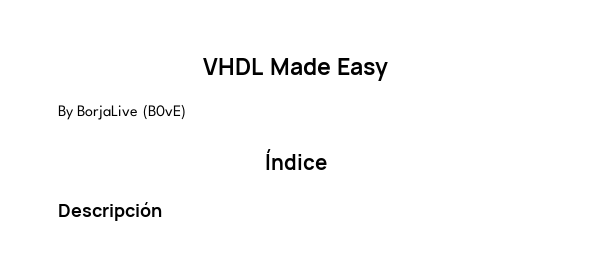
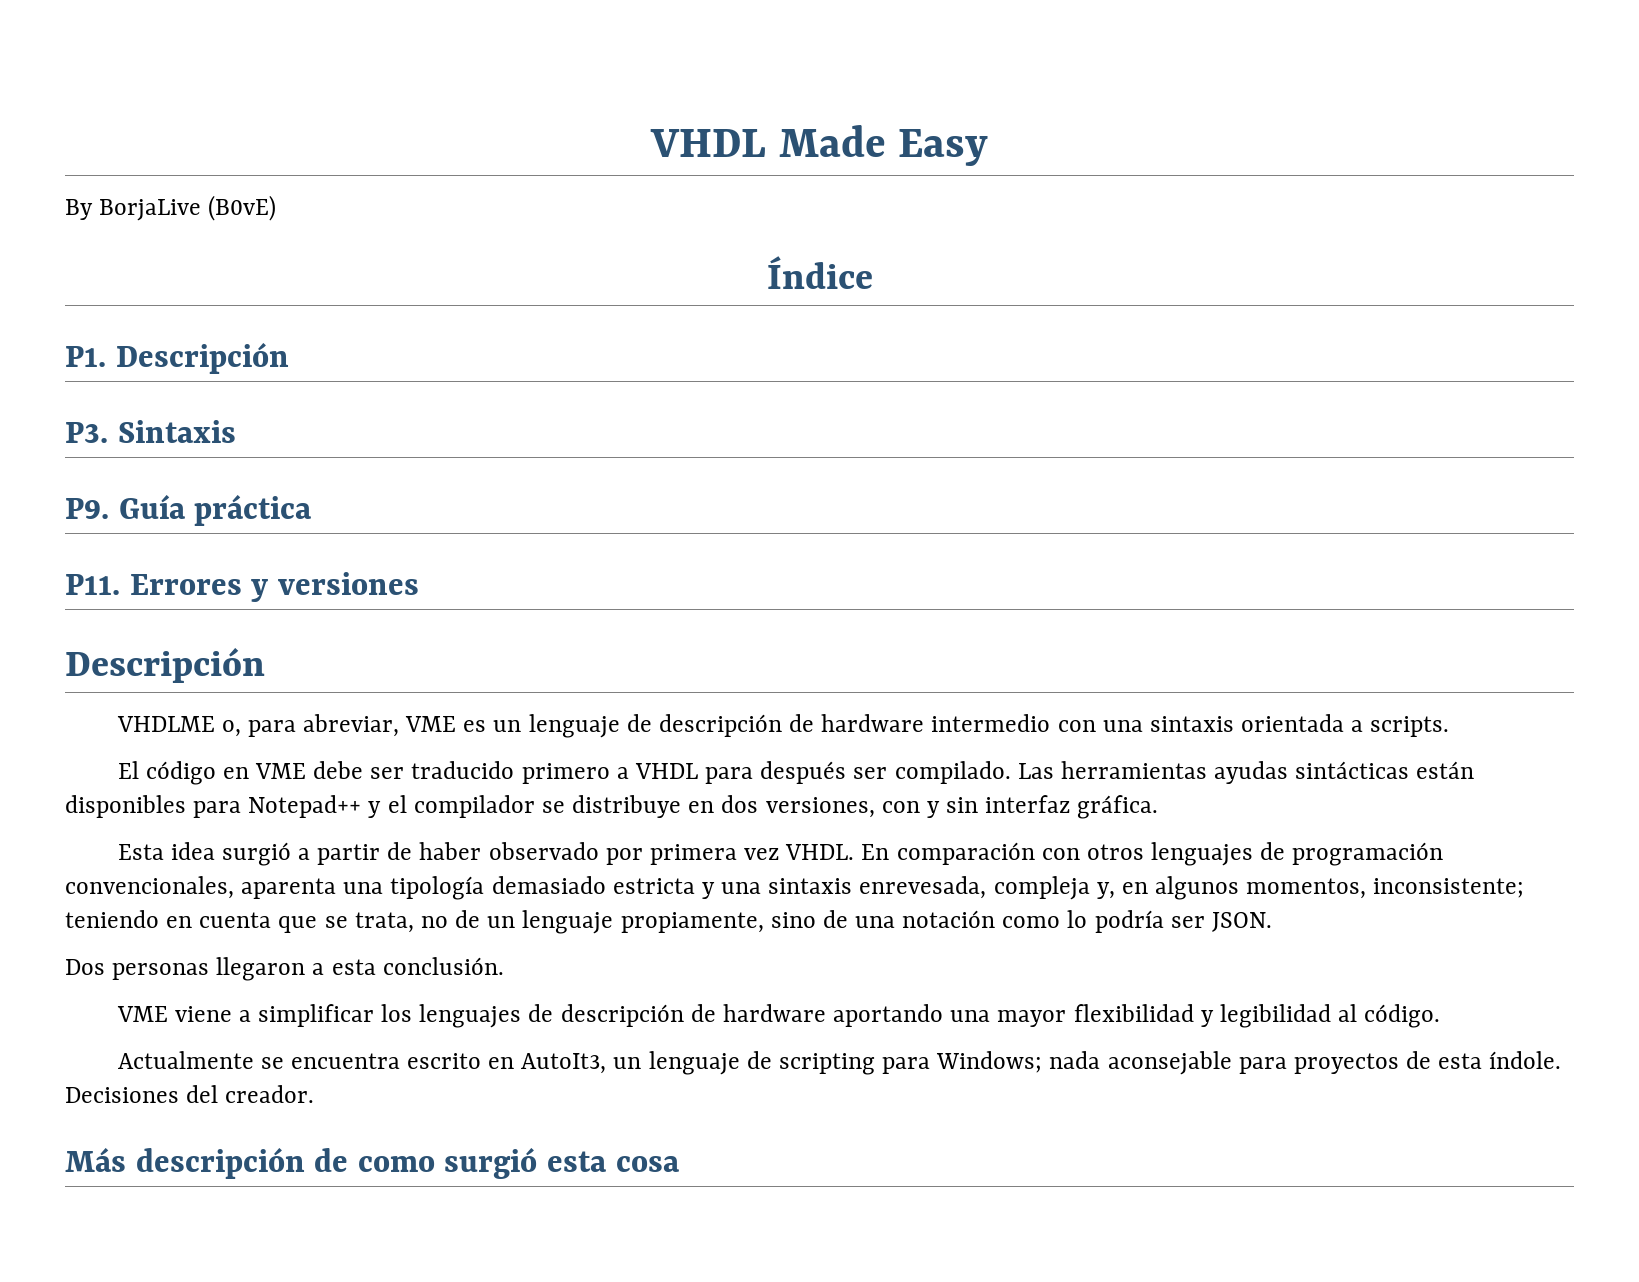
+ P1. Descripción
+ P3. Sintaxis
+ P9. Guía práctica
+ P11. Errores y versiones
  Descripción
+ VHDLME o, para abreviar, VME es un lenguaje de descripción de hardware intermedio con una sintaxis orientada a scripts.
+ El código en VME debe ser traducido primero a VHDL para después ser compilado. Las herramientas ayudas sintácticas están disponibles para Notepad++ y el compilador se distribuye en dos versiones, con y sin interfaz gráfica.
+ Esta idea surgió a partir de haber observado por primera vez VHDL. En comparación con otros lenguajes de programación convencionales, aparenta una tipología demasiado estricta y una sintaxis enrevesada, compleja y, en algunos momentos, inconsistente; teniendo en cuenta que se trata, no de un lenguaje propiamente, sino de una notación como lo podría ser JSON.
+ Dos personas llegaron a esta conclusión.
+ VME viene a simplificar los lenguajes de descripción de hardware aportando una mayor flexibilidad y legibilidad al código.
+ Actualmente se encuentra escrito en AutoIt3, un lenguaje de scripting para Windows; nada aconsejable para proyectos de esta índole. Decisiones del creador.
+ Más descripción de como surgió esta cosa

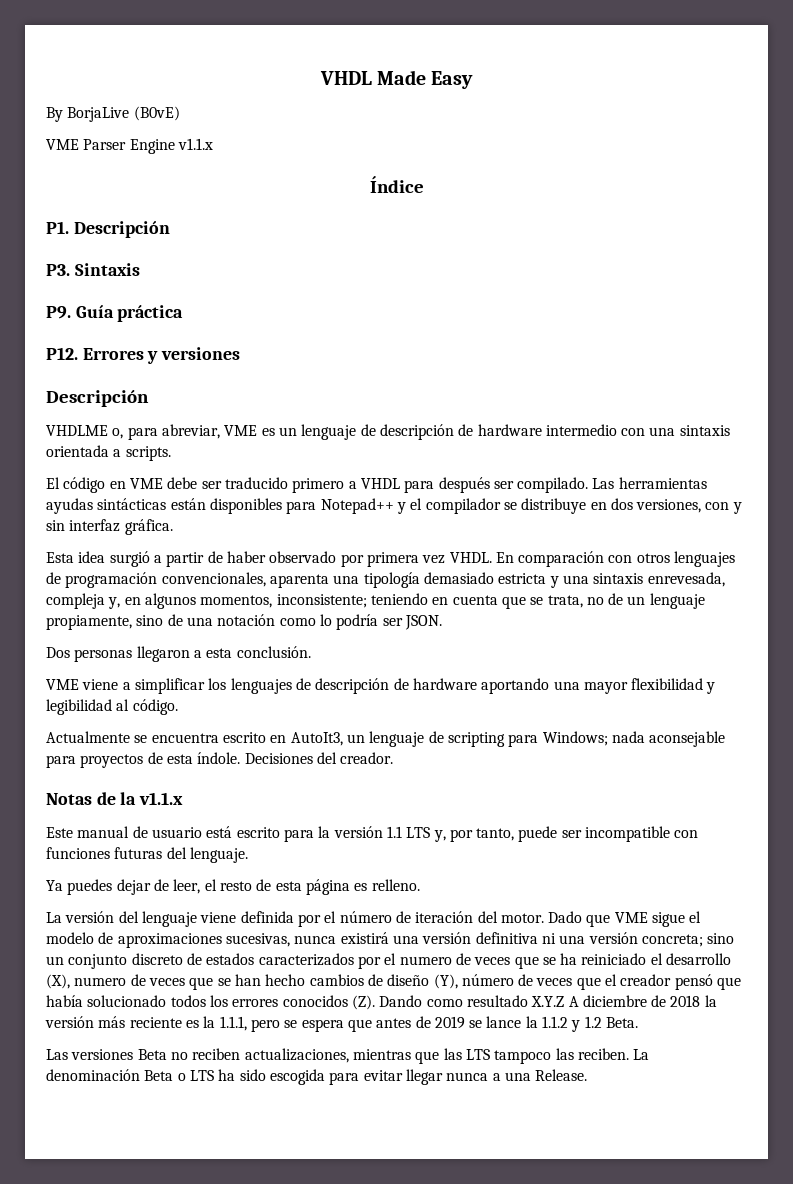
+ VME Parser Engine v1.1.x
- P11. Errores y versiones
+ P12. Errores y versiones
- Más descripción de como surgió esta cosa
+ Notas de la v1.1.x
+ Este manual de usuario está escrito para la versión 1.1 LTS y, por tanto, puede ser incompatible con funciones futuras del lenguaje.
+ Ya puedes dejar de leer, el resto de esta página es relleno.
+ La versión del lenguaje viene definida por el número de iteración del motor. Dado que VME sigue el modelo de aproximaciones sucesivas, nunca existirá una versión definitiva ni una versión concreta; sino un conjunto discreto de estados caracterizados por el numero de veces que se ha reiniciado el desarrollo (X), numero de veces que se han hecho cambios de diseño (Y), número de veces que el creador pensó que había solucionado todos los errores conocidos (Z). Dando como resultado X.Y.Z A diciembre de 2018 la versión más reciente es la 1.1.1, pero se espera que antes de 2019 se lance la 1.1.2 y 1.2 Beta.
+ Las versiones Beta no reciben actualizaciones, mientras que las LTS tampoco las reciben. La denominación Beta o LTS ha sido escogida para evitar llegar nunca a una Release.

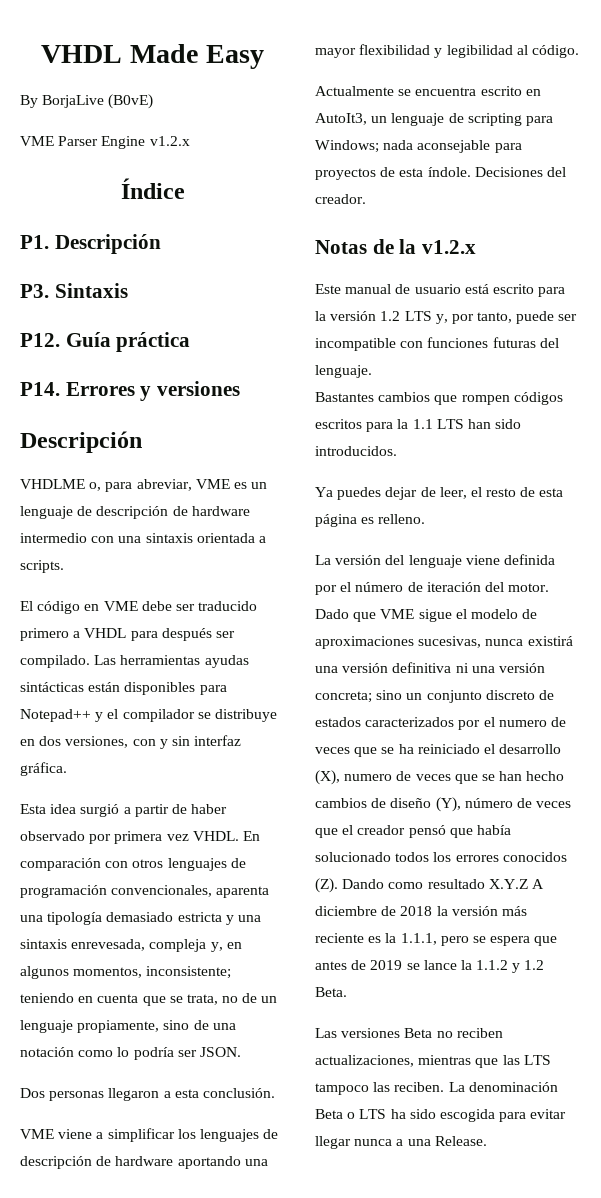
- VME Parser Engine v1.1.x
+ VME Parser Engine v1.2.x
- P9. Guía práctica
+ P12. Guía práctica
- P12. Errores y versiones
+ P14. Errores y versiones
- Notas de la v1.1.x
+ Notas de la v1.2.x
- Este manual de usuario está escrito para la versión 1.1 LTS y, por tanto, puede ser incompatible con funciones futuras del lenguaje.
+ Este manual de usuario está escrito para la versión 1.2 LTS y, por tanto, puede ser incompatible con funciones futuras del lenguaje.
+ Bastantes cambios que rompen códigos escritos para la 1.1 LTS han sido introducidos.

